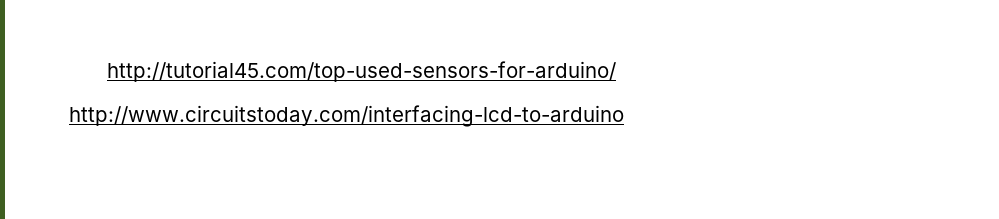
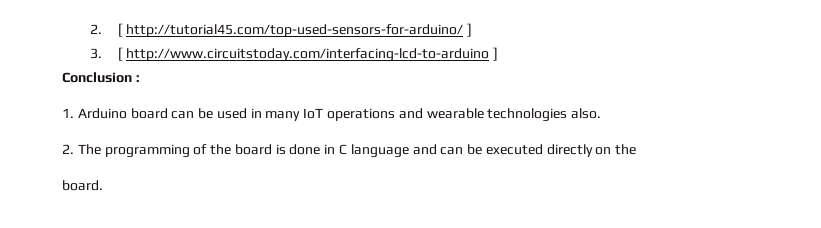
- http://tutorial45.com/top-used-sensors-for-arduino/
- http://www.circuitstoday.com/interfacing-lcd-to-arduino
+ 2. [ http://tutorial45.com/top-used-sensors-for-arduino/ ]
+ 3. [ http://www.circuitstoday.com/interfacing-lcd-to-arduino ]
+ Conclusion :
+ 1. Arduino board can be used in many IoT operations and wearable technologies also.
+ 2. The programming of the board is done in C language and can be executed directly on the
+ board.

